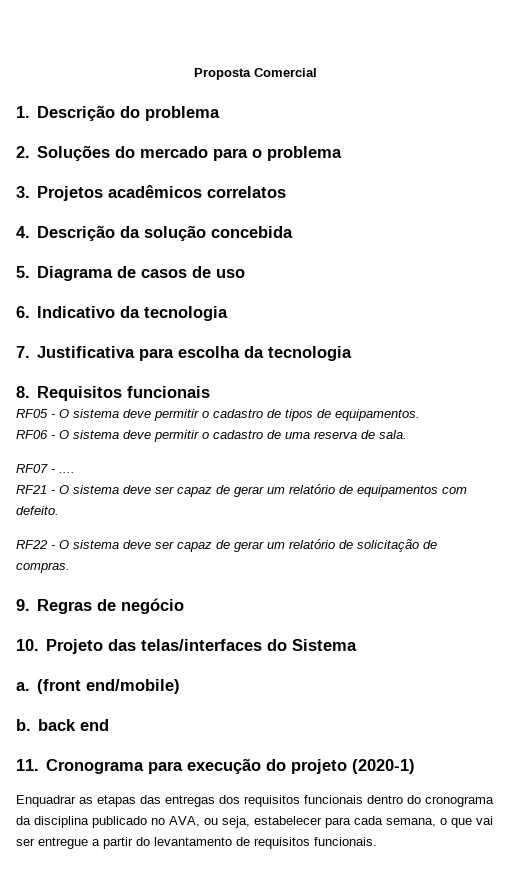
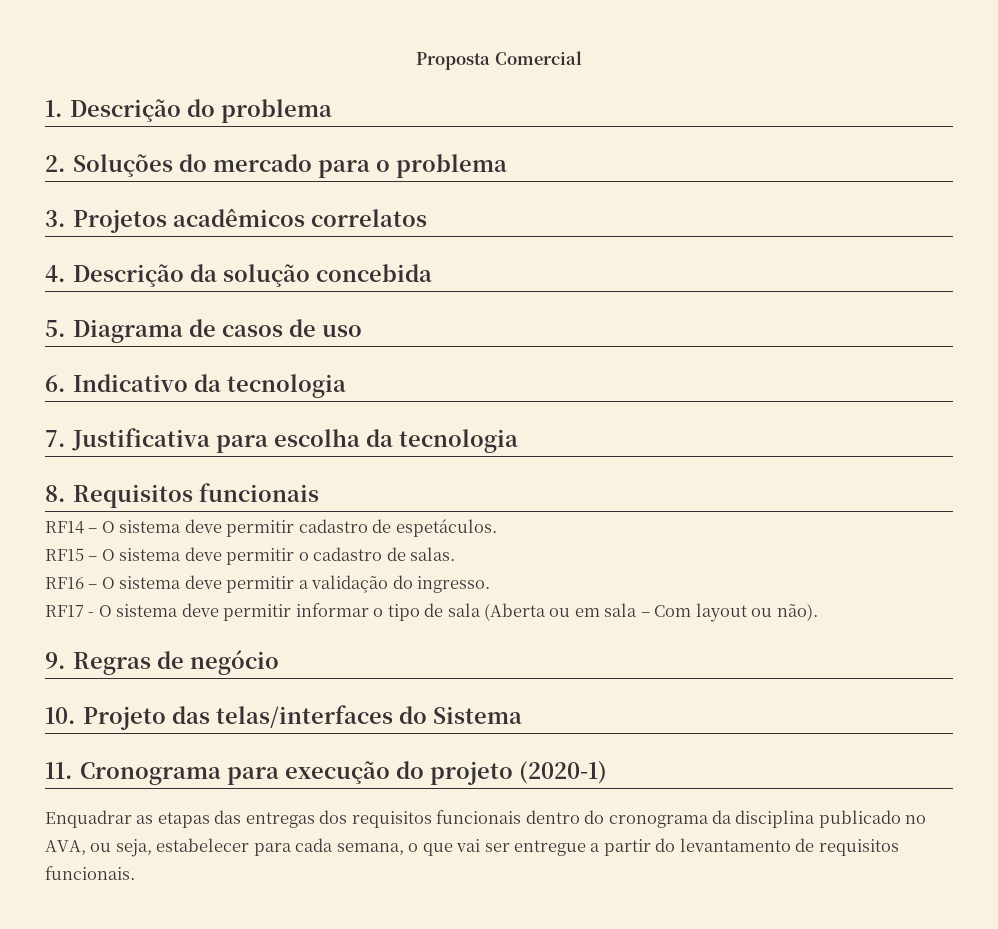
- RF05 - O sistema deve permitir o cadastro de tipos de equipamentos.
- RF06 - O sistema deve permitir o cadastro de uma reserva de sala.
- RF07 - ....
- RF21 - O sistema deve ser capaz de gerar um relatório de equipamentos com defeito.
- RF22 - O sistema deve ser capaz de gerar um relatório de solicitação de compras.
+ RF14 – O sistema deve permitir cadastro de espetáculos.
+ RF15 – O sistema deve permitir o cadastro de salas.
+ RF16 – O sistema deve permitir a validação do ingresso.
+ RF17 - O sistema deve permitir informar o tipo de sala (Aberta ou em sala – Com layout ou não).
- a. (front end/mobile)
- b. back end

